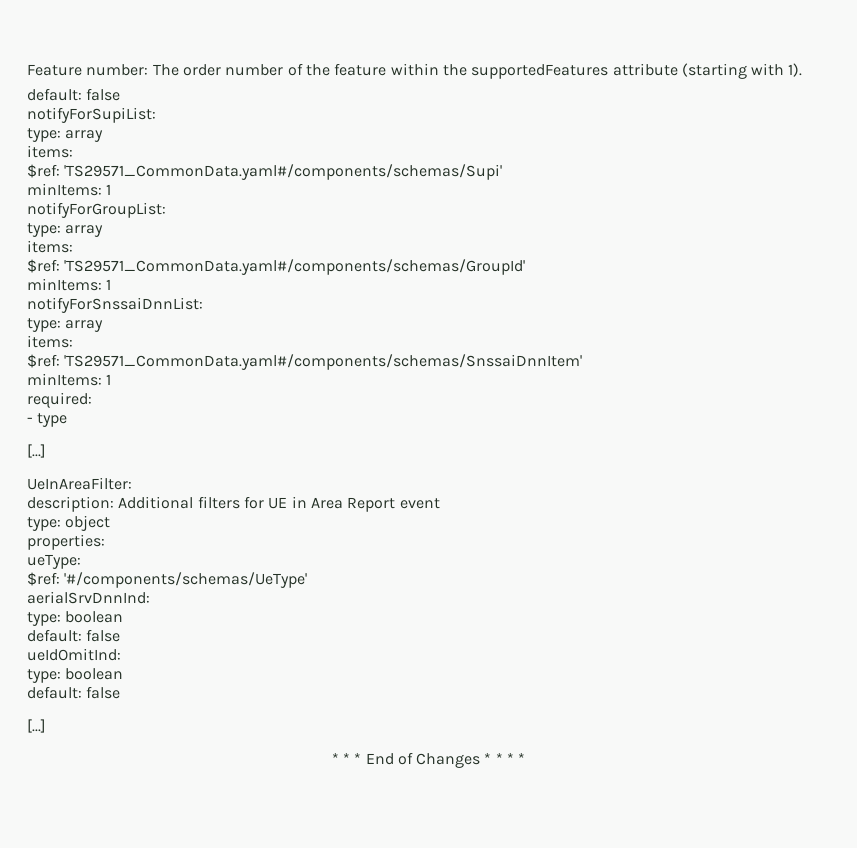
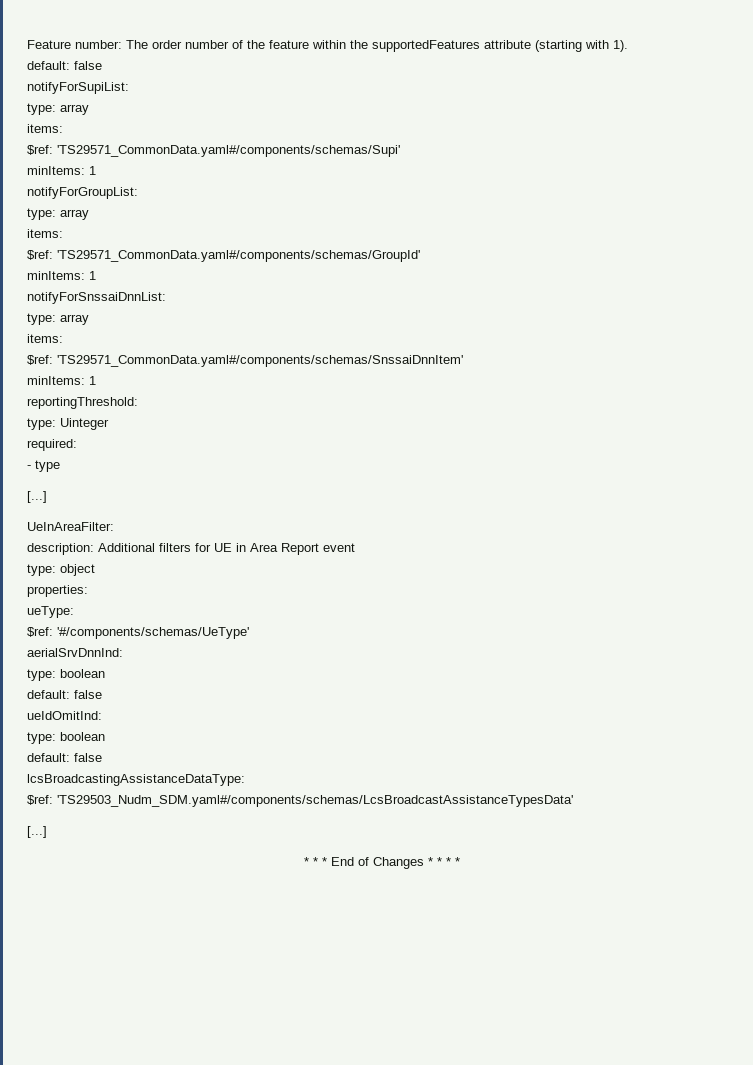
+ reportingThreshold:
+ type: Uinteger
+ lcsBroadcastingAssistanceDataType:
+ $ref: 'TS29503_Nudm_SDM.yaml#/components/schemas/LcsBroadcastAssistanceTypesData'

